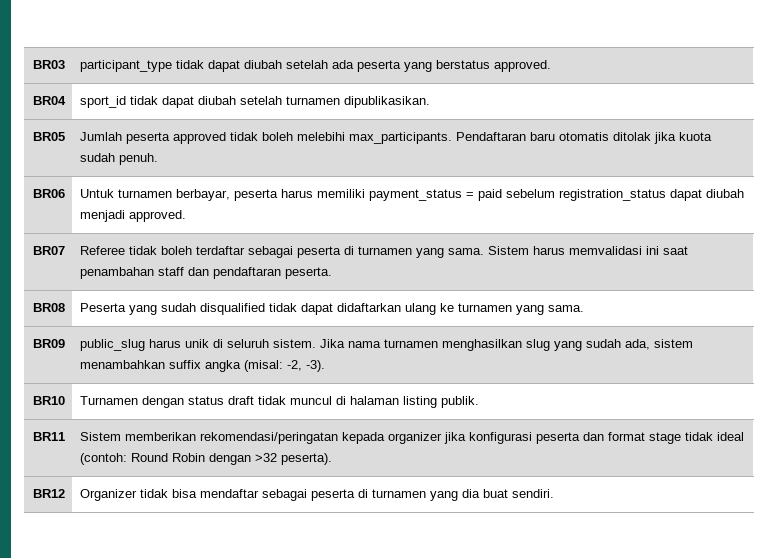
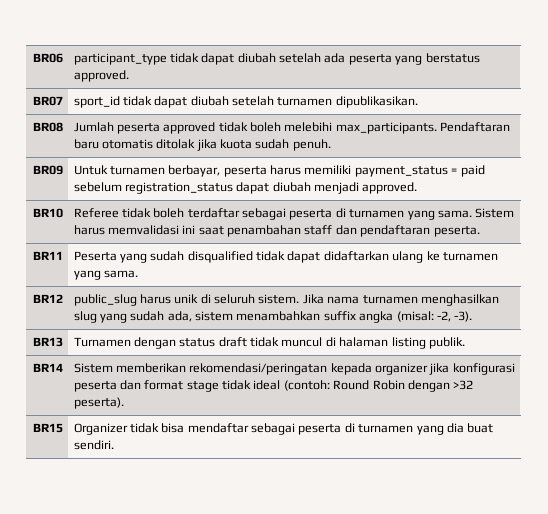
- BR03 | participant_type tidak dapat diubah setelah ada peserta yang berstatus approved.
+ BR06 | participant_type tidak dapat diubah setelah ada peserta yang berstatus approved.
- BR04 | sport_id tidak dapat diubah setelah turnamen dipublikasikan.
+ BR07 | sport_id tidak dapat diubah setelah turnamen dipublikasikan.
- BR05 | Jumlah peserta approved tidak boleh melebihi max_participants. Pendaftaran baru otomatis ditolak jika kuota sudah penuh.
+ BR08 | Jumlah peserta approved tidak boleh melebihi max_participants. Pendaftaran baru otomatis ditolak jika kuota sudah penuh.
- BR06 | Untuk turnamen berbayar, peserta harus memiliki payment_status = paid sebelum registration_status dapat diubah menjadi approved.
+ BR09 | Untuk turnamen berbayar, peserta harus memiliki payment_status = paid sebelum registration_status dapat diubah menjadi approved.
- BR07 | Referee tidak boleh terdaftar sebagai peserta di turnamen yang sama. Sistem harus memvalidasi ini saat penambahan staff dan pendaftaran peserta.
+ BR10 | Referee tidak boleh terdaftar sebagai peserta di turnamen yang sama. Sistem harus memvalidasi ini saat penambahan staff dan pendaftaran peserta.
- BR08 | Peserta yang sudah disqualified tidak dapat didaftarkan ulang ke turnamen yang sama.
+ BR11 | Peserta yang sudah disqualified tidak dapat didaftarkan ulang ke turnamen yang sama.
- BR09 | public_slug harus unik di seluruh sistem. Jika nama turnamen menghasilkan slug yang sudah ada, sistem menambahkan suffix angka (misal: -2, -3).
+ BR12 | public_slug harus unik di seluruh sistem. Jika nama turnamen menghasilkan slug yang sudah ada, sistem menambahkan suffix angka (misal: -2, -3).
- BR10 | Turnamen dengan status draft tidak muncul di halaman listing publik.
+ BR13 | Turnamen dengan status draft tidak muncul di halaman listing publik.
- BR11 | Sistem memberikan rekomendasi/peringatan kepada organizer jika konfigurasi peserta dan format stage tidak ideal (contoh: Round Robin dengan >32 peserta).
+ BR14 | Sistem memberikan rekomendasi/peringatan kepada organizer jika konfigurasi peserta dan format stage tidak ideal (contoh: Round Robin dengan >32 peserta).
- BR12 | Organizer tidak bisa mendaftar sebagai peserta di turnamen yang dia buat sendiri.
+ BR15 | Organizer tidak bisa mendaftar sebagai peserta di turnamen yang dia buat sendiri.

